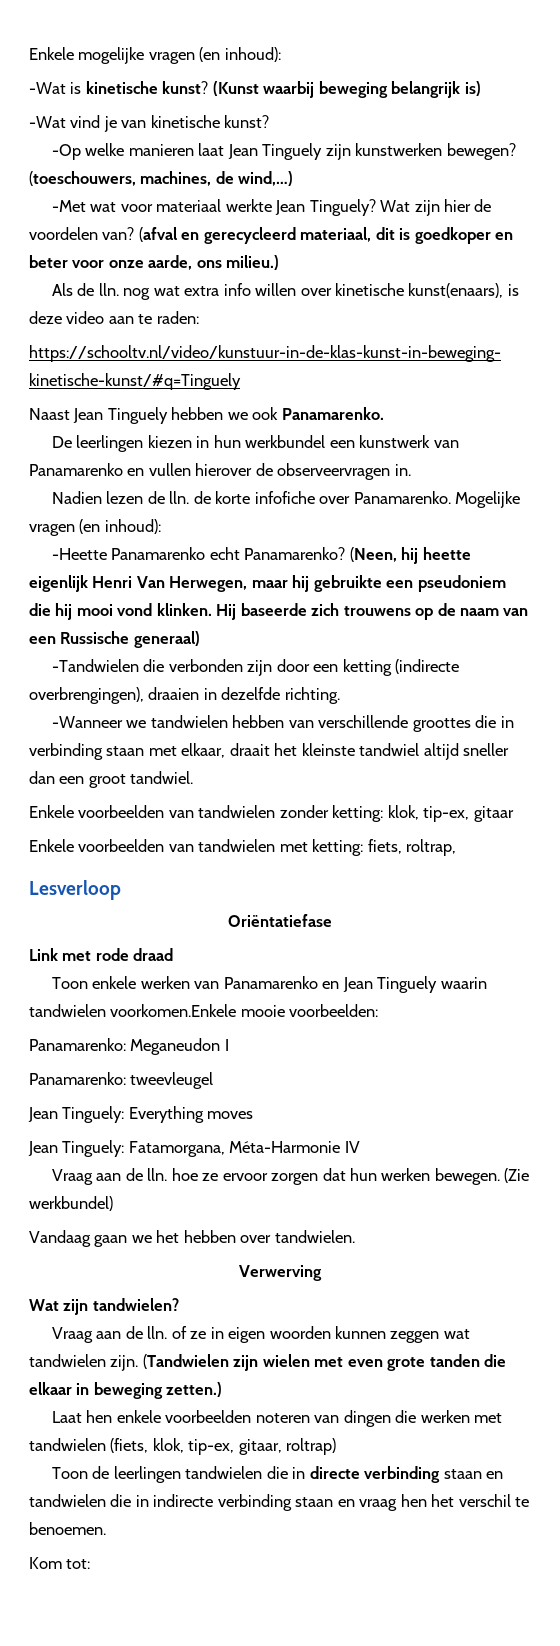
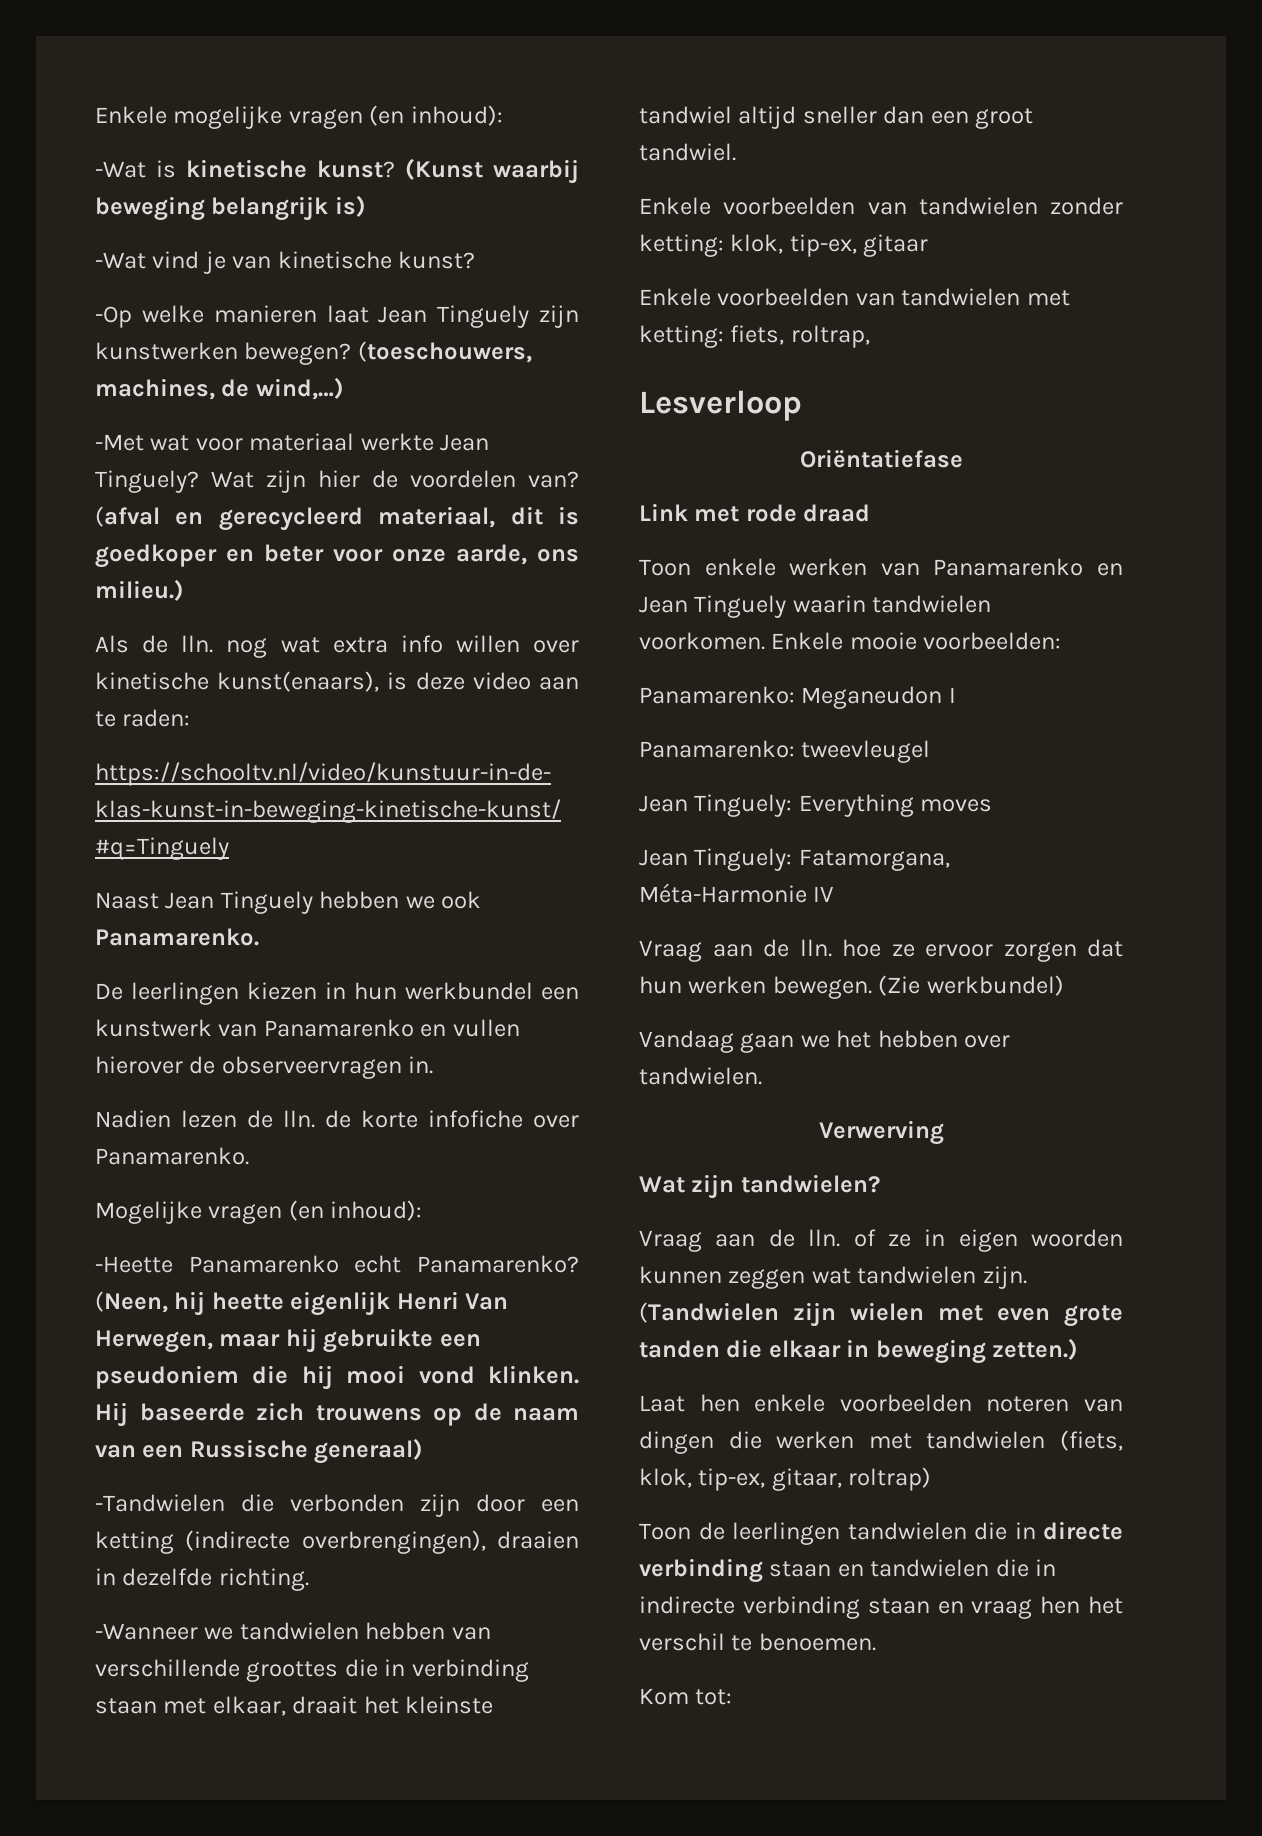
- Nadien lezen de lln. de korte infofiche over Panamarenko. Mogelijke vragen (en inhoud):
+ Nadien lezen de lln. de korte infofiche over Panamarenko.
+ Mogelijke vragen (en inhoud):
- Toon enkele werken van Panamarenko en Jean Tinguely waarin tandwielen voorkomen.Enkele mooie voorbeelden:
+ Toon enkele werken van Panamarenko en Jean Tinguely waarin tandwielen voorkomen. Enkele mooie voorbeelden:

